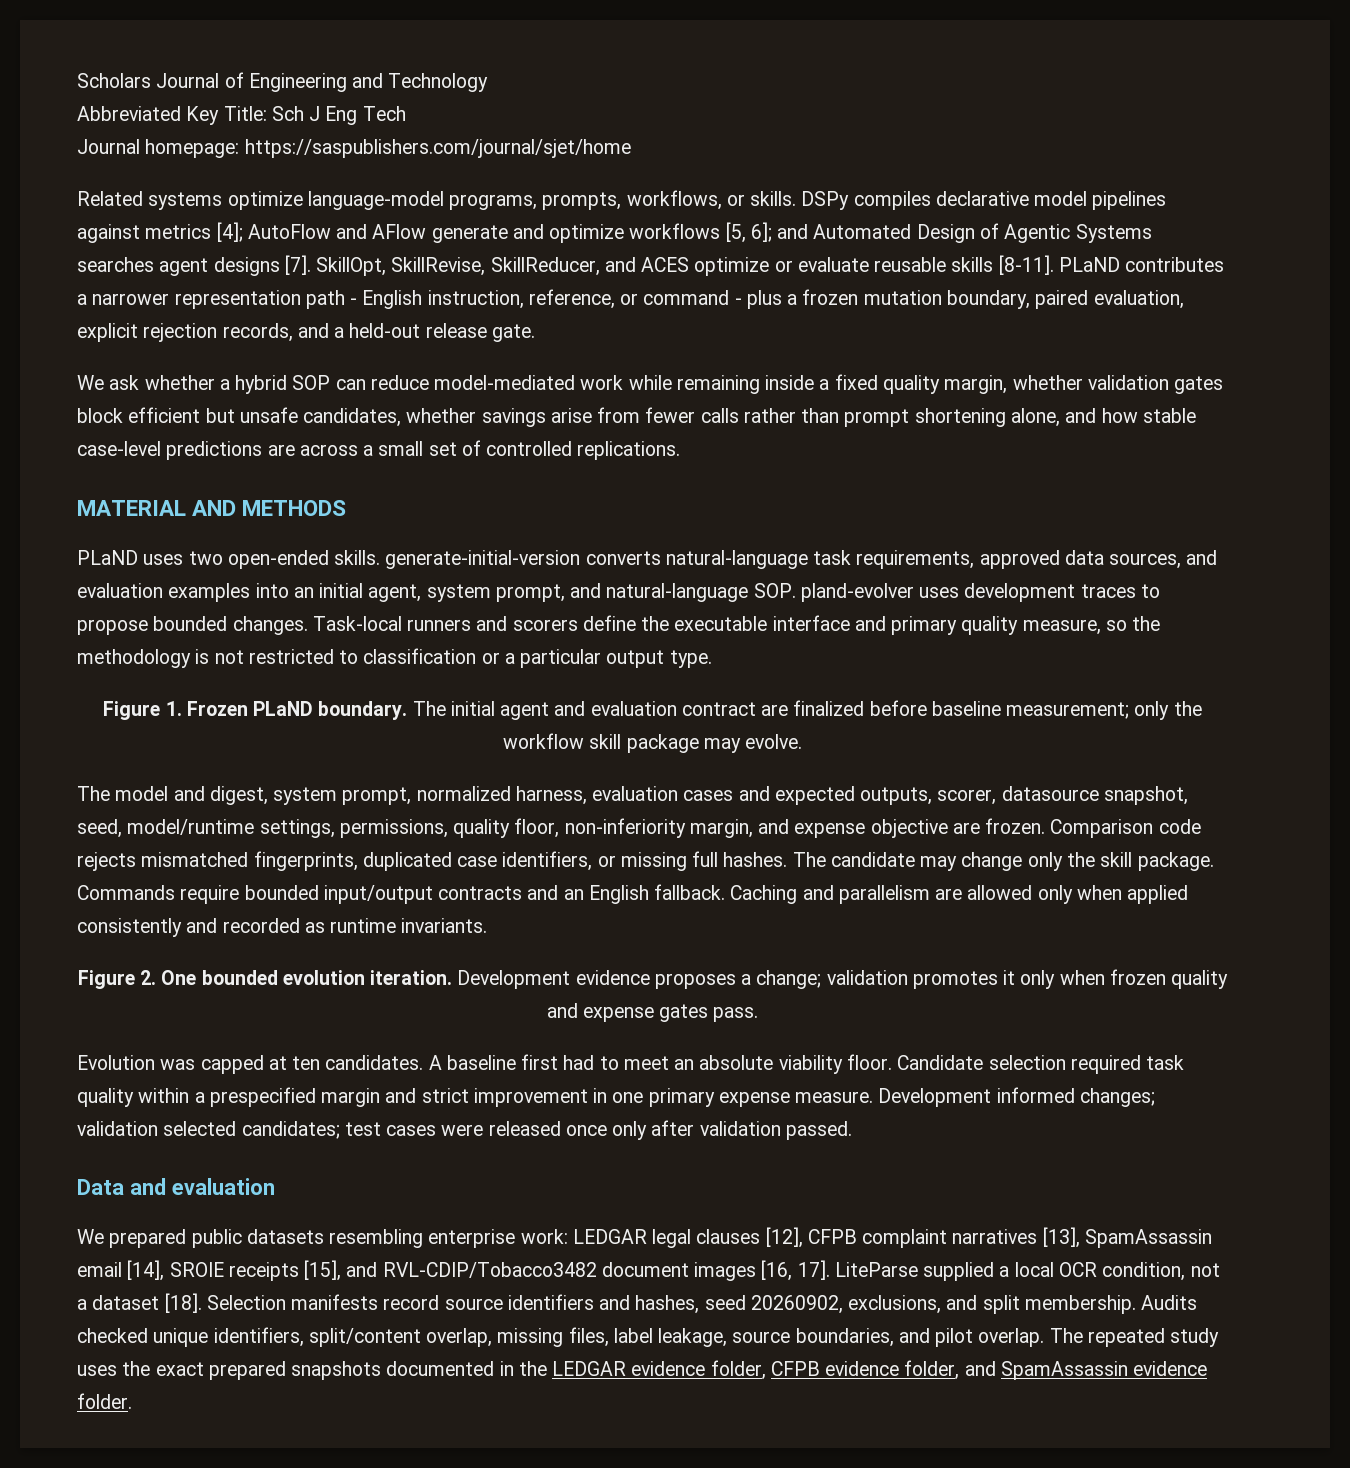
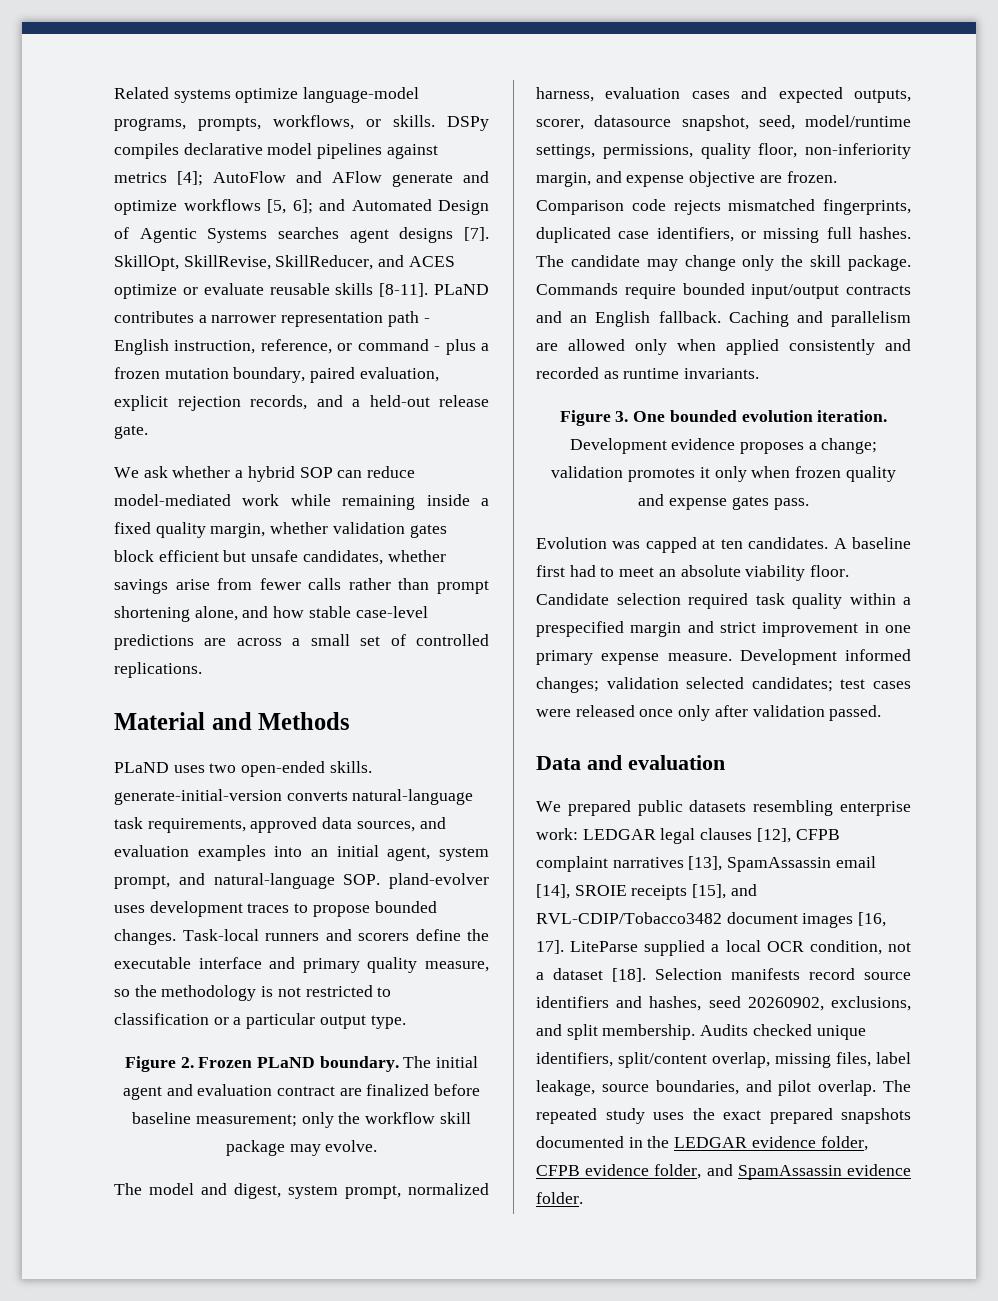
- Scholars Journal of Engineering and Technology
- Abbreviated Key Title: Sch J Eng Tech
- Journal homepage: https://saspublishers.com/journal/sjet/home
- MATERIAL AND METHODS
+ Material and Methods
- Figure 1. Frozen PLaND boundary.
+ Figure 2. Frozen PLaND boundary.
- Figure 2. One bounded evolution iteration.
+ Figure 3. One bounded evolution iteration.

